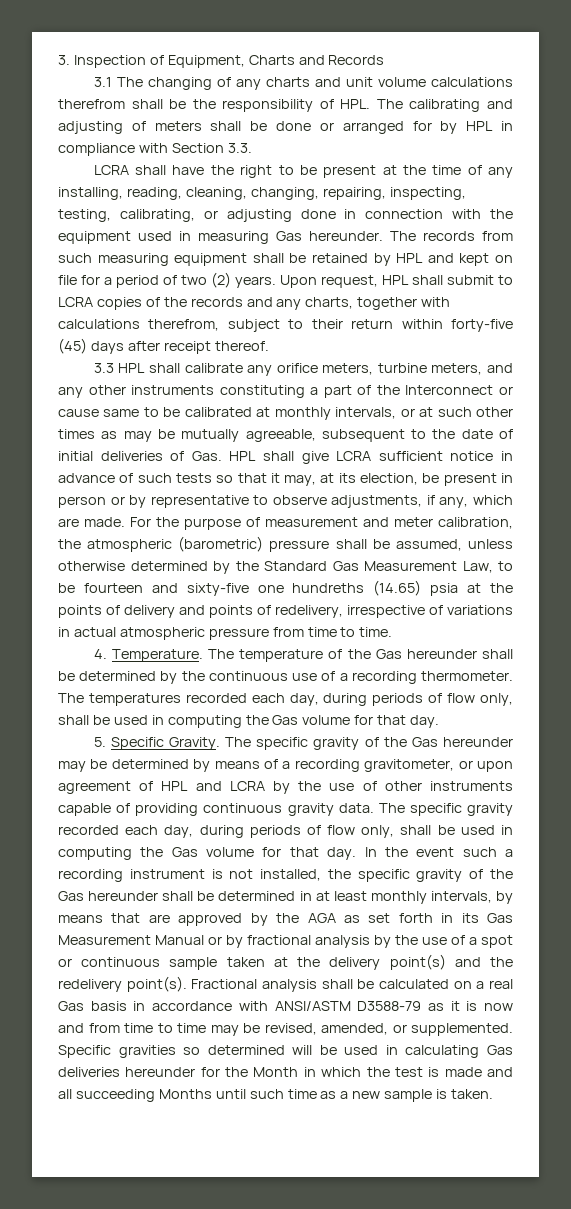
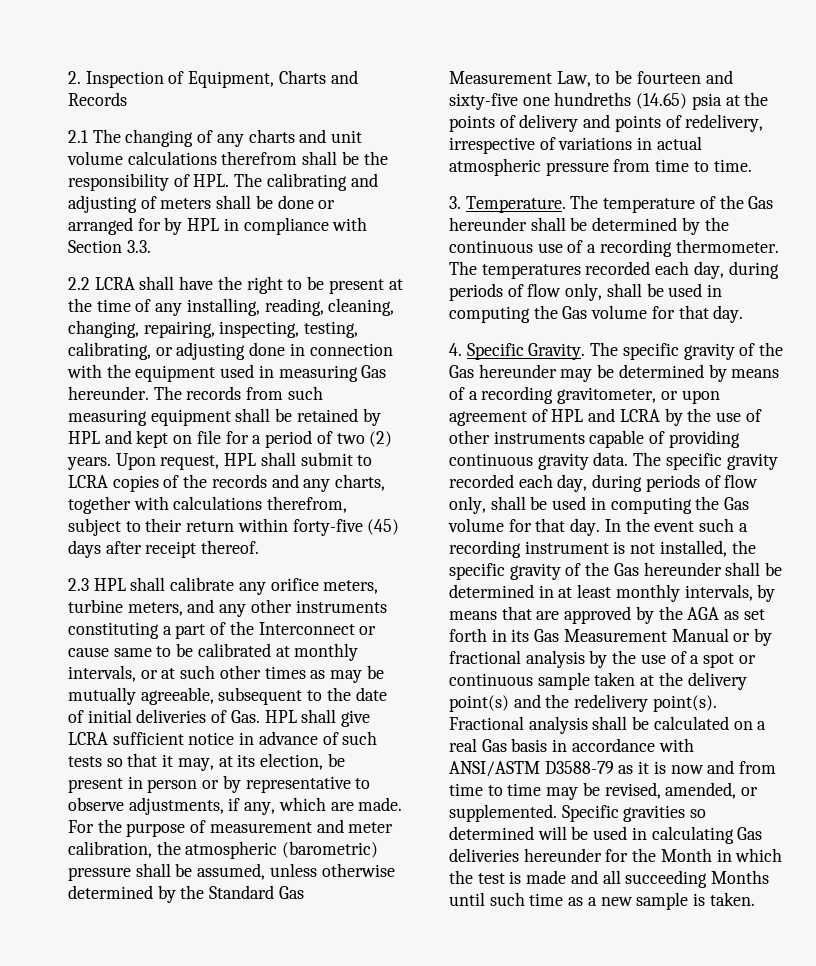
- 3. Inspection of Equipment, Charts and Records
+ 2. Inspection of Equipment, Charts and Records
- 3.1 The changing of any charts and unit volume calculations therefrom shall be the responsibility of HPL. The calibrating and adjusting of meters shall be done or arranged for by HPL in compliance with Section 3.3.
+ 2.1 The changing of any charts and unit volume calculations therefrom shall be the responsibility of HPL. The calibrating and adjusting of meters shall be done or arranged for by HPL in compliance with Section 3.3.
- LCRA shall have the right to be present at the time of any installing, reading, cleaning, changing, repairing, inspecting, testing, calibrating, or adjusting done in connection with the equipment used in measuring Gas hereunder.
+ 2.2 LCRA shall have the right to be present at the time of any installing, reading, cleaning, changing, repairing, inspecting, testing, calibrating, or adjusting done in connection with the equipment used in measuring Gas hereunder.
- 3.3 HPL shall calibrate any orifice meters, turbine meters, and any other instruments constituting a part of the Interconnect or cause same to be calibrated at monthly intervals, or at such other times as may be mutually agreeable, subsequent to the date of initial deliveries of Gas. HPL shall give LCRA sufficient notice in advance of such tests so that it may, at its election, be present in person or by representative to observe adjustments, if any, which are made.
+ 2.3 HPL shall calibrate any orifice meters, turbine meters, and any other instruments constituting a part of the Interconnect or cause same to be calibrated at monthly intervals, or at such other times as may be mutually agreeable, subsequent to the date of initial deliveries of Gas. HPL shall give LCRA sufficient notice in advance of such tests so that it may, at its election, be present in person or by representative to observe adjustments, if any, which are made.
- 4. Temperature.
+ 3. Temperature.
- 5. Specific Gravity.
+ 4. Specific Gravity.

